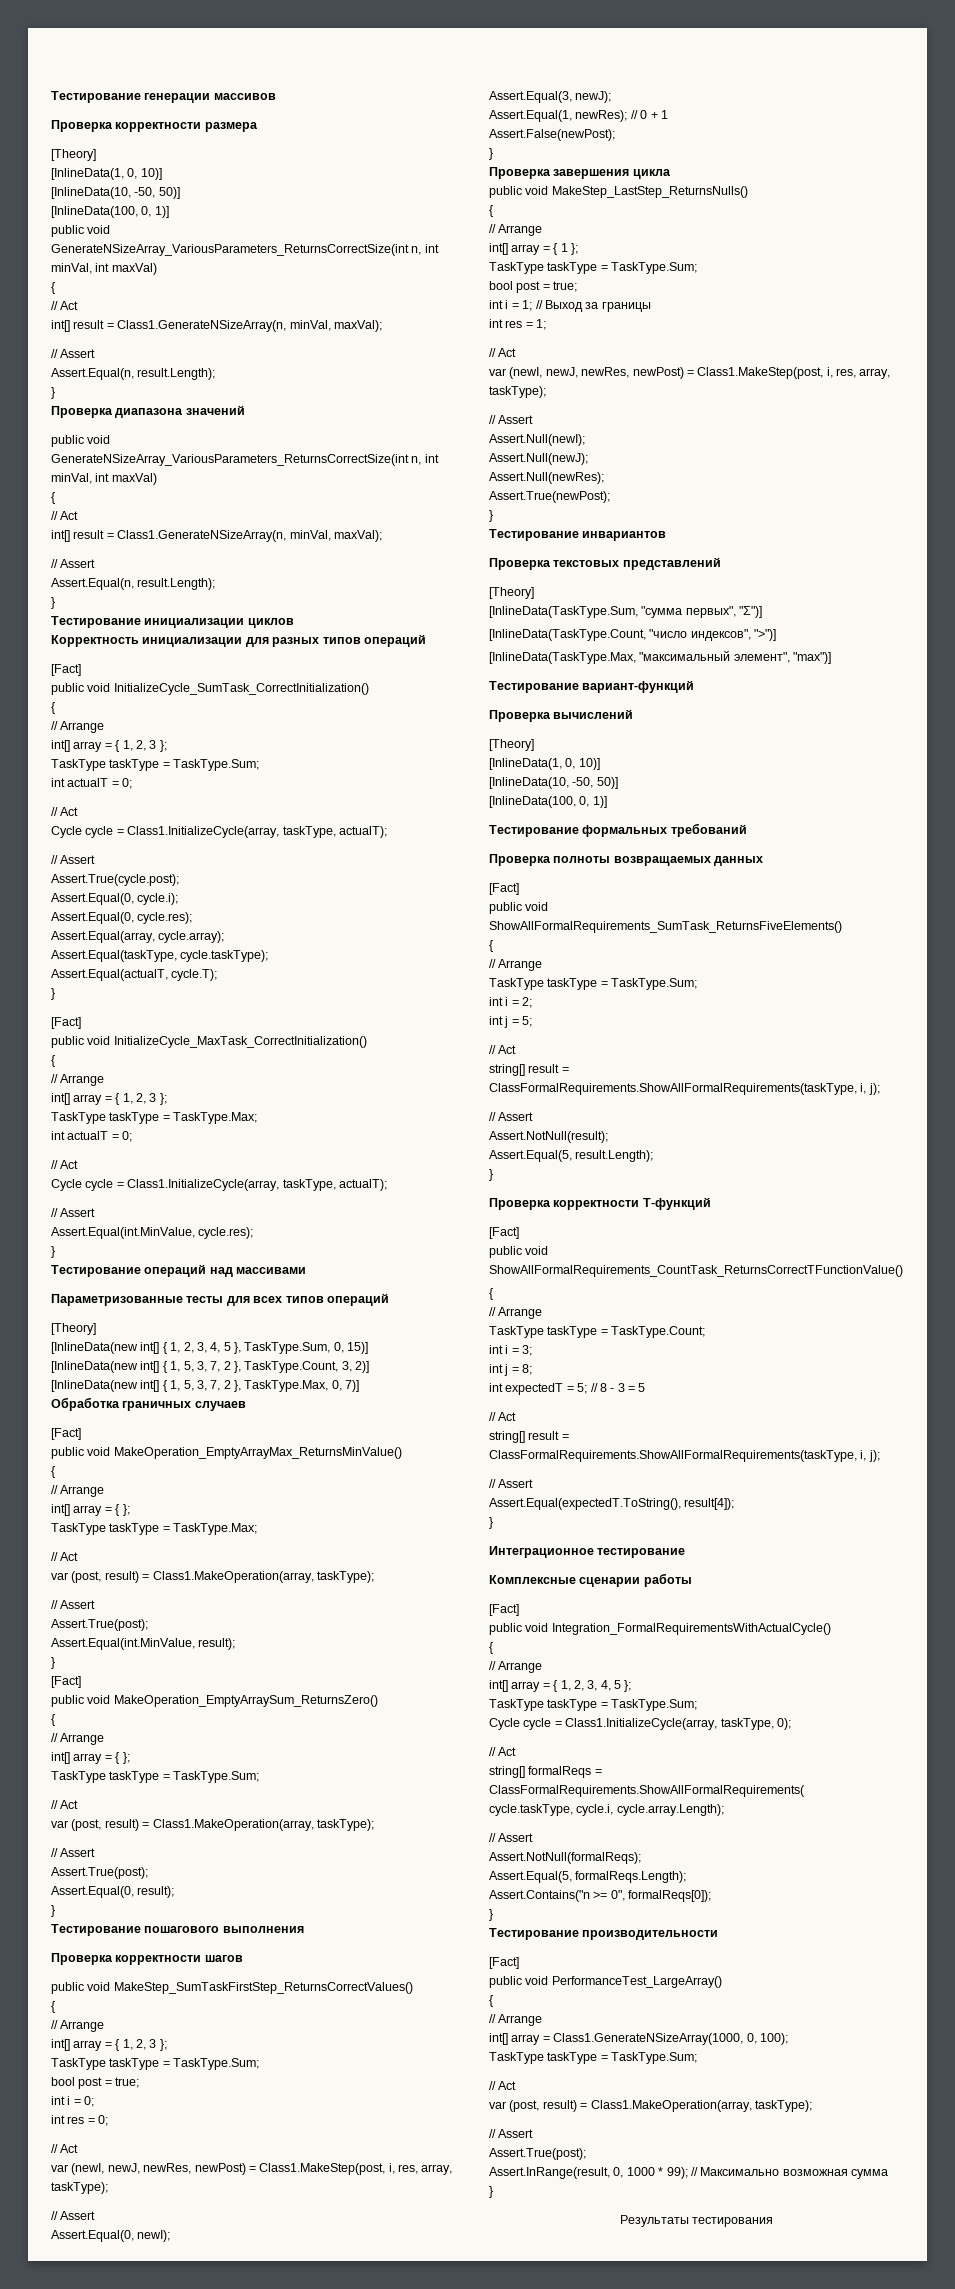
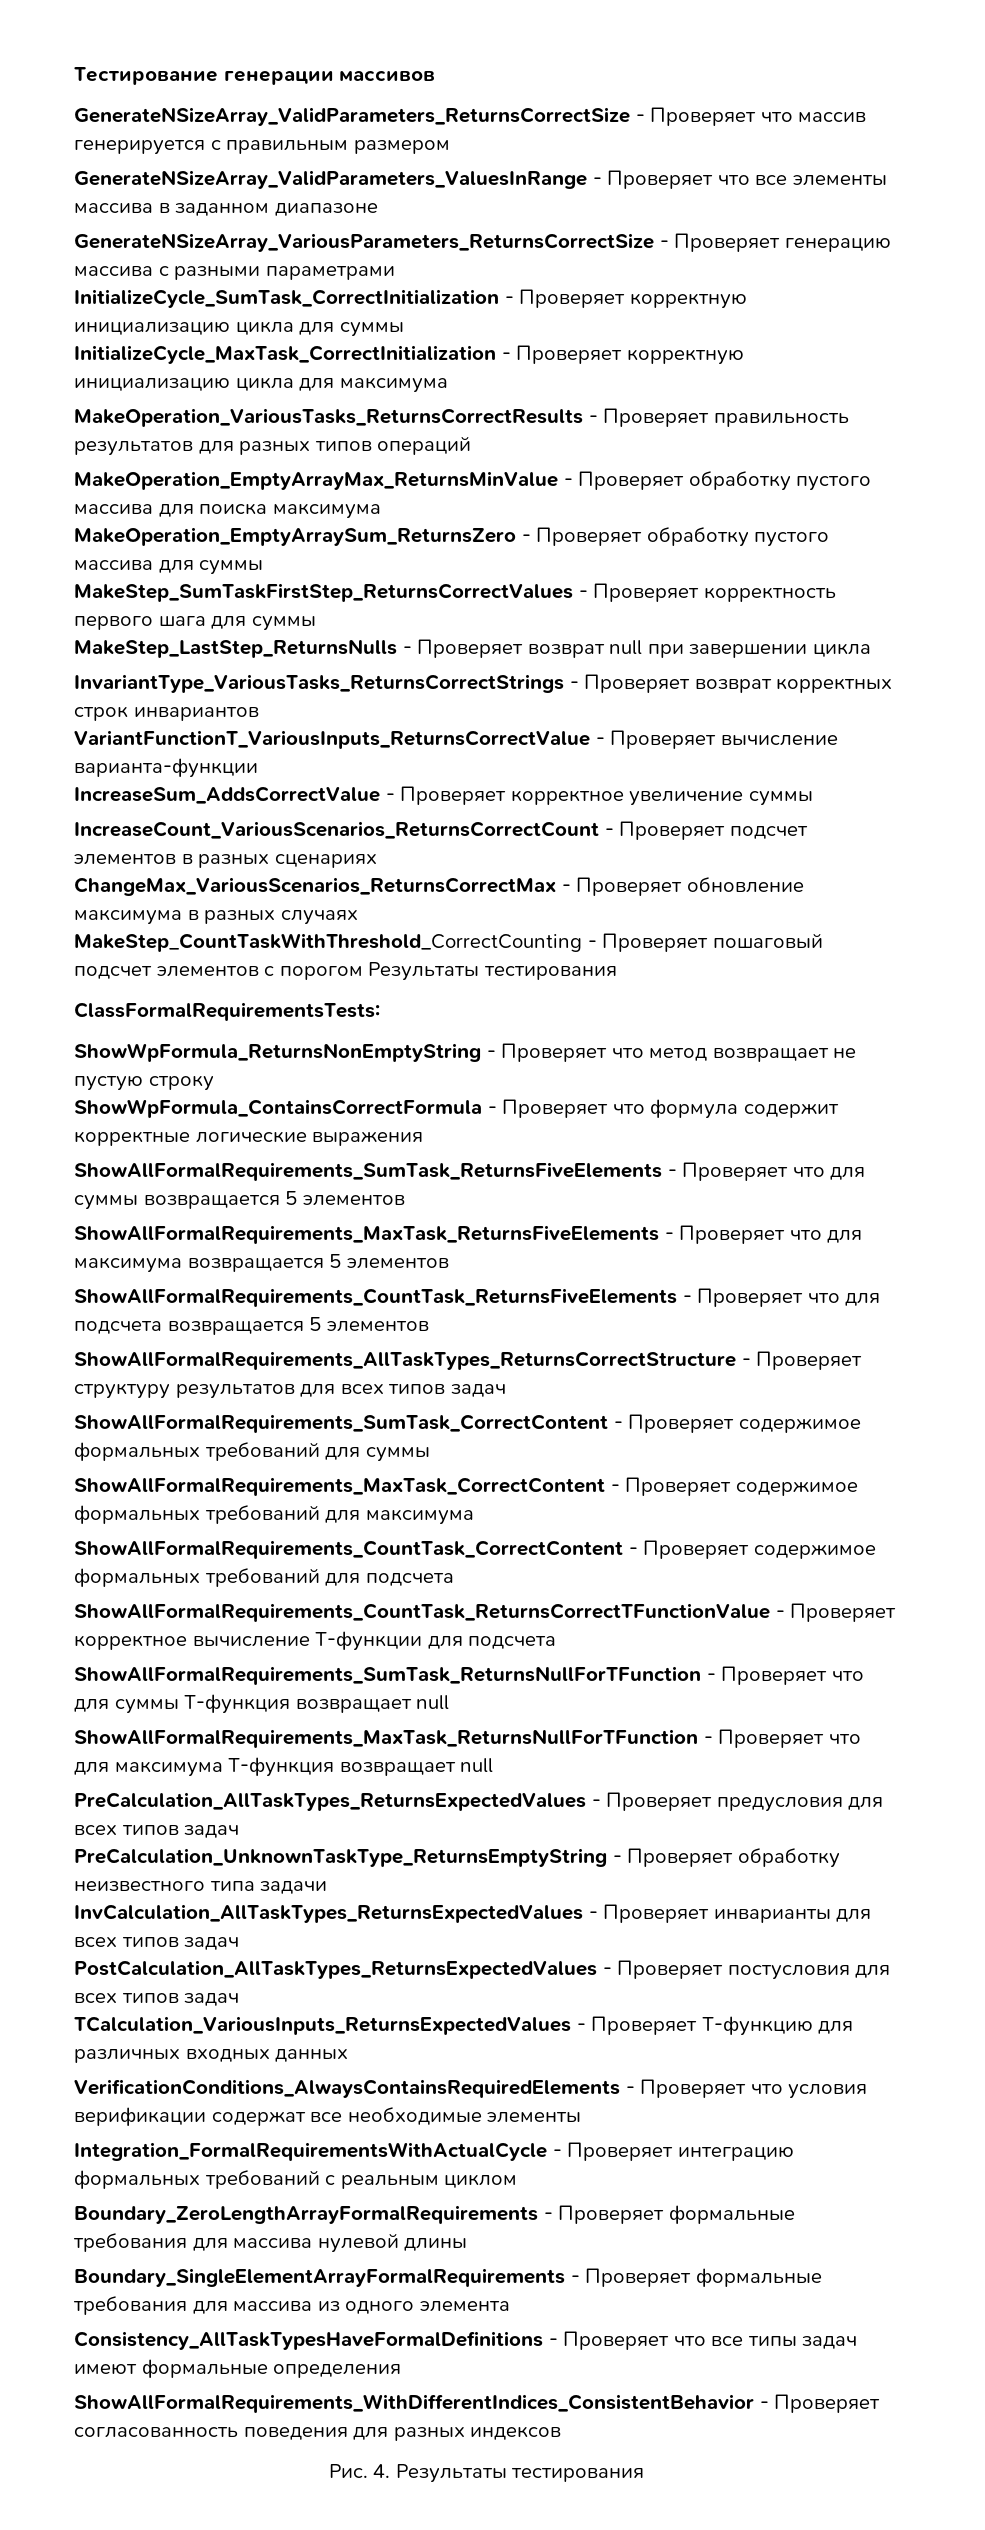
- Проверка корректности размера
- [Theory]
- [InlineData(1, 0, 10)]
- [InlineData(10, -50, 50)]
- [InlineData(100, 0, 1)]
- public void GenerateNSizeArray_VariousParameters_ReturnsCorrectSize(int n, int minVal, int maxVal)
- {
- // Act
- int[] result = Class1.GenerateNSizeArray(n, minVal, maxVal);
- // Assert
- Assert.Equal(n, result.Length);
- }
- Проверка диапазона значений
- public void GenerateNSizeArray_VariousParameters_ReturnsCorrectSize(int n, int minVal, int maxVal)
- {
- // Act
- int[] result = Class1.GenerateNSizeArray(n, minVal, maxVal);
- // Assert
- Assert.Equal(n, result.Length);
- }
- Тестирование инициализации циклов
- Корректность инициализации для разных типов операций
- [Fact]
- public void InitializeCycle_SumTask_CorrectInitialization()
- {
- // Arrange
- int[] array = { 1, 2, 3 };
- TaskType taskType = TaskType.Sum;
- int actualT = 0;
- // Act
- Cycle cycle = Class1.InitializeCycle(array, taskType, actualT);
- // Assert
- Assert.True(cycle.post);
- Assert.Equal(0, cycle.i);
- Assert.Equal(0, cycle.res);
- Assert.Equal(array, cycle.array);
- Assert.Equal(taskType, cycle.taskType);
- Assert.Equal(actualT, cycle.T);
- }
- [Fact]
- public void InitializeCycle_MaxTask_CorrectInitialization()
- {
- // Arrange
- int[] array = { 1, 2, 3 };
- TaskType taskType = TaskType.Max;
- int actualT = 0;
- // Act
- Cycle cycle = Class1.InitializeCycle(array, taskType, actualT);
- // Assert
- Assert.Equal(int.MinValue, cycle.res);
- }
- Тестирование операций над массивами
- Параметризованные тесты для всех типов операций
- [Theory]
- [InlineData(new int[] { 1, 2, 3, 4, 5 }, TaskType.Sum, 0, 15)]
- [InlineData(new int[] { 1, 5, 3, 7, 2 }, TaskType.Count, 3, 2)]
- [InlineData(new int[] { 1, 5, 3, 7, 2 }, TaskType.Max, 0, 7)]
- Обработка граничных случаев
- [Fact]
- public void MakeOperation_EmptyArrayMax_ReturnsMinValue()
- {
- // Arrange
- int[] array = { };
- TaskType taskType = TaskType.Max;
- // Act
- var (post, result) = Class1.MakeOperation(array, taskType);
- // Assert
- Assert.True(post);
- Assert.Equal(int.MinValue, result);
- }
- [Fact]
- public void MakeOperation_EmptyArraySum_ReturnsZero()
- {
- // Arrange
- int[] array = { };
- TaskType taskType = TaskType.Sum;
- // Act
- var (post, result) = Class1.MakeOperation(array, taskType);
- // Assert
- Assert.True(post);
- Assert.Equal(0, result);
- }
- Тестирование пошагового выполнения
- Проверка корректности шагов
- public void MakeStep_SumTaskFirstStep_ReturnsCorrectValues()
- {
- // Arrange
- int[] array = { 1, 2, 3 };
- TaskType taskType = TaskType.Sum;
- bool post = true;
- int i = 0;
- int res = 0;
- // Act
- var (newI, newJ, newRes, newPost) = Class1.MakeStep(post, i, res, array, taskType);
- // Assert
- Assert.Equal(0, newI);
- Assert.Equal(3, newJ);
- Assert.Equal(1, newRes); // 0 + 1
- Assert.False(newPost);
- }
- Проверка завершения цикла
- public void MakeStep_LastStep_ReturnsNulls()
- {
- // Arrange
- int[] array = { 1 };
- TaskType taskType = TaskType.Sum;
- bool post = true;
- int i = 1; // Выход за границы
- int res = 1;
- // Act
- var (newI, newJ, newRes, newPost) = Class1.MakeStep(post, i, res, array, taskType);
- // Assert
- Assert.Null(newI);
- Assert.Null(newJ);
- Assert.Null(newRes);
- Assert.True(newPost);
- }
- Тестирование инвариантов
- Проверка текстовых представлений
- [Theory]
- [InlineData(TaskType.Sum, "сумма первых", "Σ")]
- [InlineData(TaskType.Count, "число индексов", ">")]
- [InlineData(TaskType.Max, "максимальный элемент", "max")]
- Тестирование вариант-функций
- Проверка вычислений
- [Theory]
- [InlineData(1, 0, 10)]
- [InlineData(10, -50, 50)]
- [InlineData(100, 0, 1)]
- Тестирование формальных требований
- Проверка полноты возвращаемых данных
- [Fact]
- public void ShowAllFormalRequirements_SumTask_ReturnsFiveElements()
- {
- // Arrange
- TaskType taskType = TaskType.Sum;
- int i = 2;
- int j = 5;
- // Act
- string[] result = ClassFormalRequirements.ShowAllFormalRequirements(taskType, i, j);
- // Assert
- Assert.NotNull(result);
- Assert.Equal(5, result.Length);
- }
- Проверка корректности T-функций
- [Fact]
- public void ShowAllFormalRequirements_CountTask_ReturnsCorrectTFunctionValue()
- {
- // Arrange
- TaskType taskType = TaskType.Count;
- int i = 3;
- int j = 8;
- int expectedT = 5; // 8 - 3 = 5
- // Act
- string[] result = ClassFormalRequirements.ShowAllFormalRequirements(taskType, i, j);
- // Assert
- Assert.Equal(expectedT.ToString(), result[4]);
- }
- Интеграционное тестирование
- Комплексные сценарии работы
- [Fact]
- public void Integration_FormalRequirementsWithActualCycle()
- {
- // Arrange
- int[] array = { 1, 2, 3, 4, 5 };
- TaskType taskType = TaskType.Sum;
- Cycle cycle = Class1.InitializeCycle(array, taskType, 0);
- // Act
- string[] formalReqs = ClassFormalRequirements.ShowAllFormalRequirements(
- cycle.taskType, cycle.i, cycle.array.Length);
- // Assert
- Assert.NotNull(formalReqs);
- Assert.Equal(5, formalReqs.Length);
- Assert.Contains("n >= 0", formalReqs[0]);
- }
- Тестирование производительности
- [Fact]
- public void PerformanceTest_LargeArray()
- {
- // Arrange
- int[] array = Class1.GenerateNSizeArray(1000, 0, 100);
- TaskType taskType = TaskType.Sum;
- // Act
- var (post, result) = Class1.MakeOperation(array, taskType);
- // Assert
- Assert.True(post);
- Assert.InRange(result, 0, 1000 * 99); // Максимально возможная сумма
- }
- Результаты тестирования
+ GenerateNSizeArray_ValidParameters_ReturnsCorrectSize - Проверяет что массив генерируется с правильным размером
+ GenerateNSizeArray_ValidParameters_ValuesInRange - Проверяет что все элементы массива в заданном диапазоне
+ GenerateNSizeArray_VariousParameters_ReturnsCorrectSize - Проверяет генерацию массива с разными параметрами
+ InitializeCycle_SumTask_CorrectInitialization - Проверяет корректную инициализацию цикла для суммы
+ InitializeCycle_MaxTask_CorrectInitialization - Проверяет корректную инициализацию цикла для максимума
+ MakeOperation_VariousTasks_ReturnsCorrectResults - Проверяет правильность результатов для разных типов операций
+ MakeOperation_EmptyArrayMax_ReturnsMinValue - Проверяет обработку пустого массива для поиска максимума
+ MakeOperation_EmptyArraySum_ReturnsZero - Проверяет обработку пустого массива для суммы
+ MakeStep_SumTaskFirstStep_ReturnsCorrectValues - Проверяет корректность первого шага для суммы
+ MakeStep_LastStep_ReturnsNulls - Проверяет возврат null при завершении цикла
+ InvariantType_VariousTasks_ReturnsCorrectStrings - Проверяет возврат корректных строк инвариантов
+ VariantFunctionT_VariousInputs_ReturnsCorrectValue - Проверяет вычисление варианта-функции
+ IncreaseSum_AddsCorrectValue - Проверяет корректное увеличение суммы
+ IncreaseCount_VariousScenarios_ReturnsCorrectCount - Проверяет подсчет элементов в разных сценариях
+ ChangeMax_VariousScenarios_ReturnsCorrectMax - Проверяет обновление максимума в разных случаях
+ MakeStep_CountTaskWithThreshold_CorrectCounting - Проверяет пошаговый подсчет элементов с порогом Результаты тестирования
+ ClassFormalRequirementsTests:
+ ShowWpFormula_ReturnsNonEmptyString - Проверяет что метод возвращает не пустую строку
+ ShowWpFormula_ContainsCorrectFormula - Проверяет что формула содержит корректные логические выражения
+ ShowAllFormalRequirements_SumTask_ReturnsFiveElements - Проверяет что для суммы возвращается 5 элементов
+ ShowAllFormalRequirements_MaxTask_ReturnsFiveElements - Проверяет что для максимума возвращается 5 элементов
+ ShowAllFormalRequirements_CountTask_ReturnsFiveElements - Проверяет что для подсчета возвращается 5 элементов
+ ShowAllFormalRequirements_AllTaskTypes_ReturnsCorrectStructure - Проверяет структуру результатов для всех типов задач
+ ShowAllFormalRequirements_SumTask_CorrectContent - Проверяет содержимое формальных требований для суммы
+ ShowAllFormalRequirements_MaxTask_CorrectContent - Проверяет содержимое формальных требований для максимума
+ ShowAllFormalRequirements_CountTask_CorrectContent - Проверяет содержимое формальных требований для подсчета
+ ShowAllFormalRequirements_CountTask_ReturnsCorrectTFunctionValue - Проверяет корректное вычисление T-функции для подсчета
+ ShowAllFormalRequirements_SumTask_ReturnsNullForTFunction - Проверяет что для суммы T-функция возвращает null
+ ShowAllFormalRequirements_MaxTask_ReturnsNullForTFunction - Проверяет что для максимума T-функция возвращает null
+ PreCalculation_AllTaskTypes_ReturnsExpectedValues - Проверяет предусловия для всех типов задач
+ PreCalculation_UnknownTaskType_ReturnsEmptyString - Проверяет обработку неизвестного типа задачи
+ InvCalculation_AllTaskTypes_ReturnsExpectedValues - Проверяет инварианты для всех типов задач
+ PostCalculation_AllTaskTypes_ReturnsExpectedValues - Проверяет постусловия для всех типов задач
+ TCalculation_VariousInputs_ReturnsExpectedValues - Проверяет T-функцию для различных входных данных
+ VerificationConditions_AlwaysContainsRequiredElements - Проверяет что условия верификации содержат все необходимые элементы
+ Integration_FormalRequirementsWithActualCycle - Проверяет интеграцию формальных требований с реальным циклом
+ Boundary_ZeroLengthArrayFormalRequirements - Проверяет формальные требования для массива нулевой длины
+ Boundary_SingleElementArrayFormalRequirements - Проверяет формальные требования для массива из одного элемента
+ Consistency_AllTaskTypesHaveFormalDefinitions - Проверяет что все типы задач имеют формальные определения
+ ShowAllFormalRequirements_WithDifferentIndices_ConsistentBehavior - Проверяет согласованность поведения для разных индексов
+ Рис. 4. Результаты тестирования

